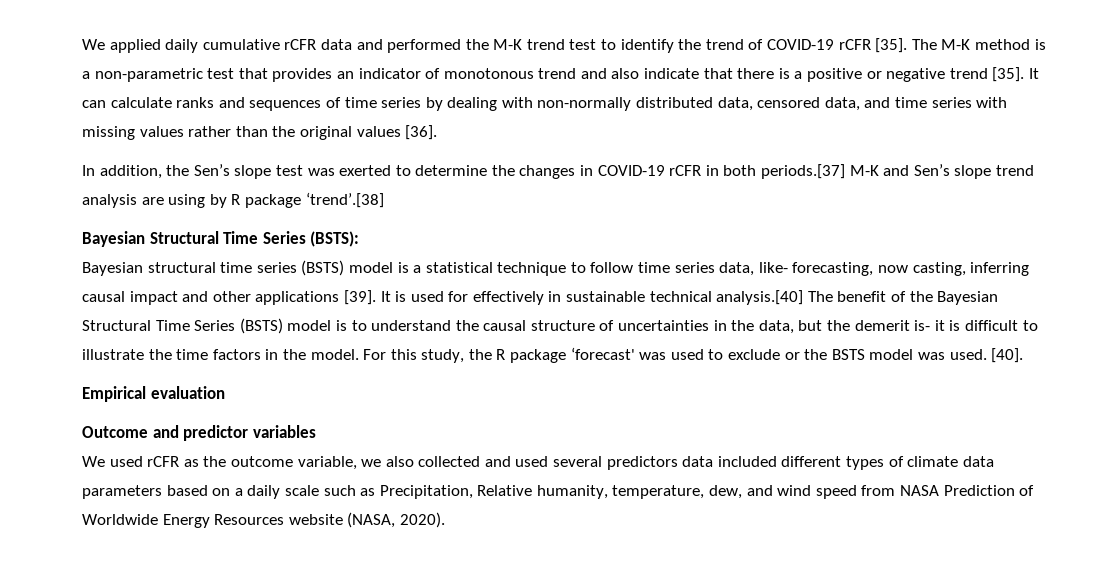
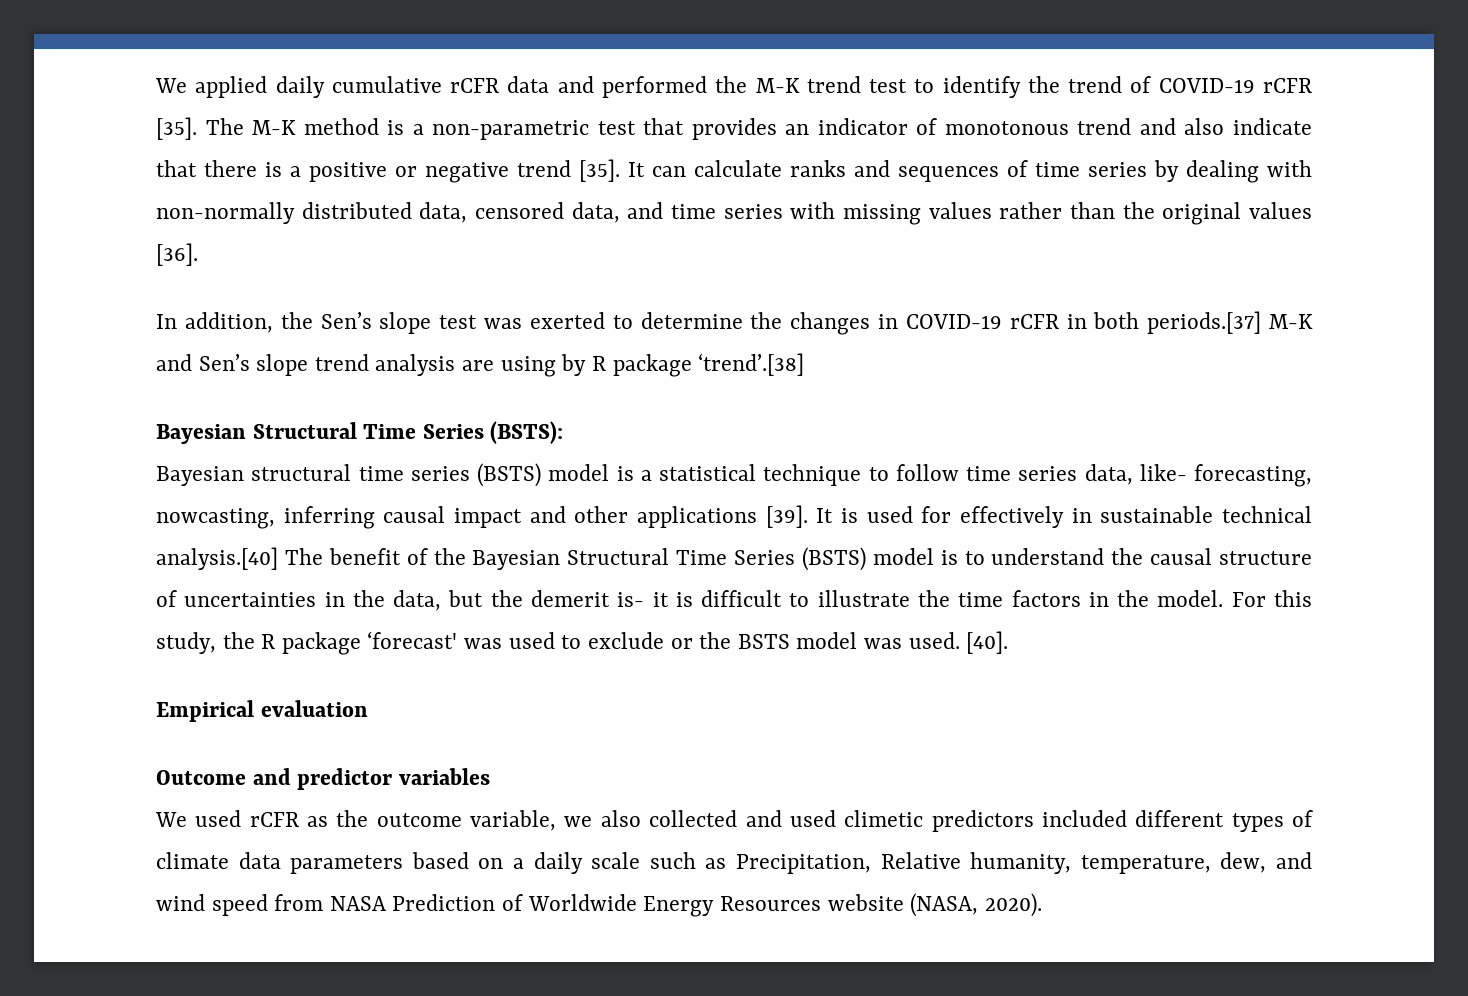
- Bayesian structural time series (BSTS) model is a statistical technique to follow time series data, like- forecasting, now casting, inferring causal impact and other applications [39].
+ Bayesian structural time series (BSTS) model is a statistical technique to follow time series data, like- forecasting, nowcasting, inferring causal impact and other applications [39].
- We used rCFR as the outcome variable, we also collected and used several predictors data included different types of climate data parameters based on a daily scale such as Precipitation, Relative humanity, temperature, dew, and wind speed from NASA Prediction of Worldwide Energy Resources website (NASA, 2020).
+ We used rCFR as the outcome variable, we also collected and used climetic predictors included different types of climate data parameters based on a daily scale such as Precipitation, Relative humanity, temperature, dew, and wind speed from NASA Prediction of Worldwide Energy Resources website (NASA, 2020).

